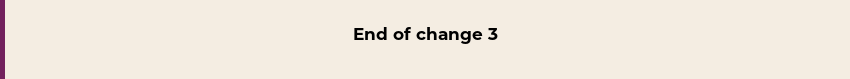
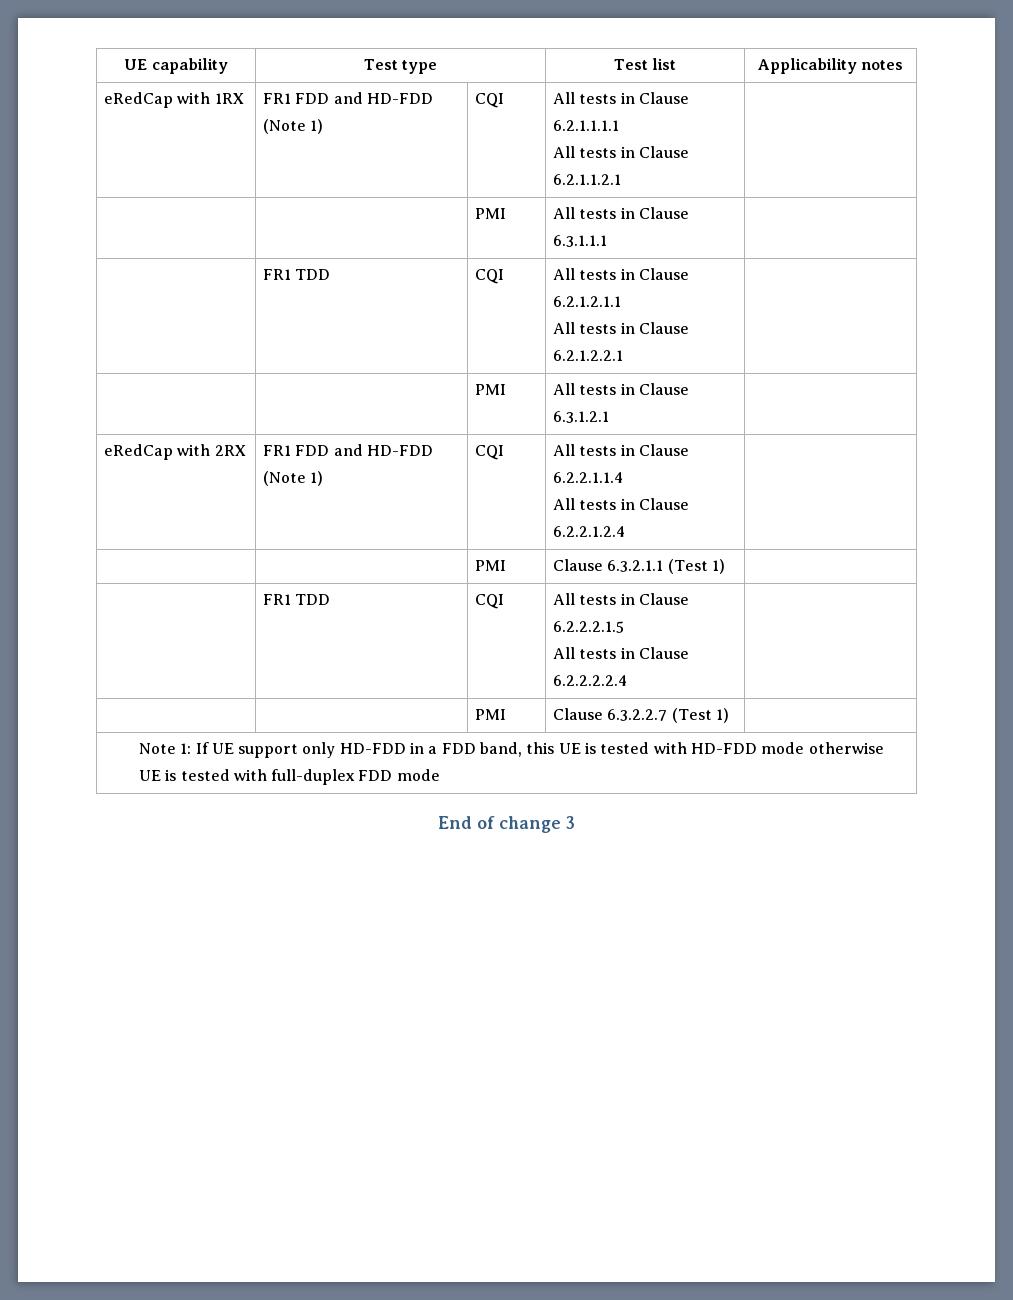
+ UE capability | Test type | Test list | Applicability notes
+ eRedCap with 1RX | FR1 FDD and HD-FDD (Note 1) | CQI | All tests in Clause 6.2.1.1.1.1
+ All tests in Clause 6.2.1.1.2.1 |
+ | | PMI | All tests in Clause 6.3.1.1.1 |
+ | FR1 TDD | CQI | All tests in Clause 6.2.1.2.1.1
+ All tests in Clause 6.2.1.2.2.1 |
+ | | PMI | All tests in Clause 6.3.1.2.1 |
+ eRedCap with 2RX | FR1 FDD and HD-FDD (Note 1) | CQI | All tests in Clause 6.2.2.1.1.4
+ All tests in Clause 6.2.2.1.2.4 |
+ | | PMI | Clause 6.3.2.1.1 (Test 1) |
+ | FR1 TDD | CQI | All tests in Clause 6.2.2.2.1.5
+ All tests in Clause 6.2.2.2.2.4 |
+ | | PMI | Clause 6.3.2.2.7 (Test 1) |
+ Note 1: If UE support only HD-FDD in a FDD band, this UE is tested with HD-FDD mode otherwise UE is tested with full-duplex FDD mode

